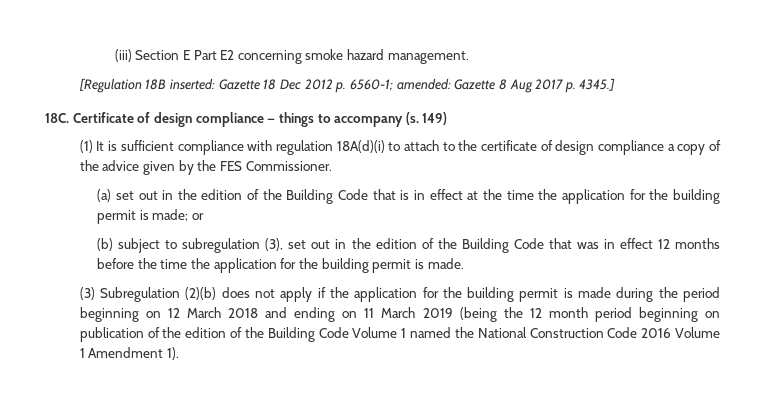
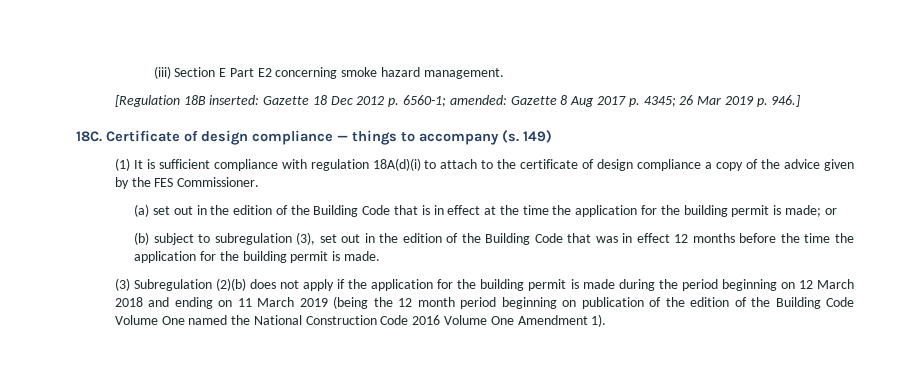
- [Regulation 18B inserted: Gazette 18 Dec 2012 p. 6560-1; amended: Gazette 8 Aug 2017 p. 4345.]
+ [Regulation 18B inserted: Gazette 18 Dec 2012 p. 6560-1; amended: Gazette 8 Aug 2017 p. 4345; 26 Mar 2019 p. 946.]
- (3) Subregulation (2)(b) does not apply if the application for the building permit is made during the period beginning on 12 March 2018 and ending on 11 March 2019 (being the 12 month period beginning on publication of the edition of the Building Code Volume 1 named the National Construction Code 2016 Volume 1 Amendment 1).
+ (3) Subregulation (2)(b) does not apply if the application for the building permit is made during the period beginning on 12 March 2018 and ending on 11 March 2019 (being the 12 month period beginning on publication of the edition of the Building Code Volume One named the National Construction Code 2016 Volume One Amendment 1).

